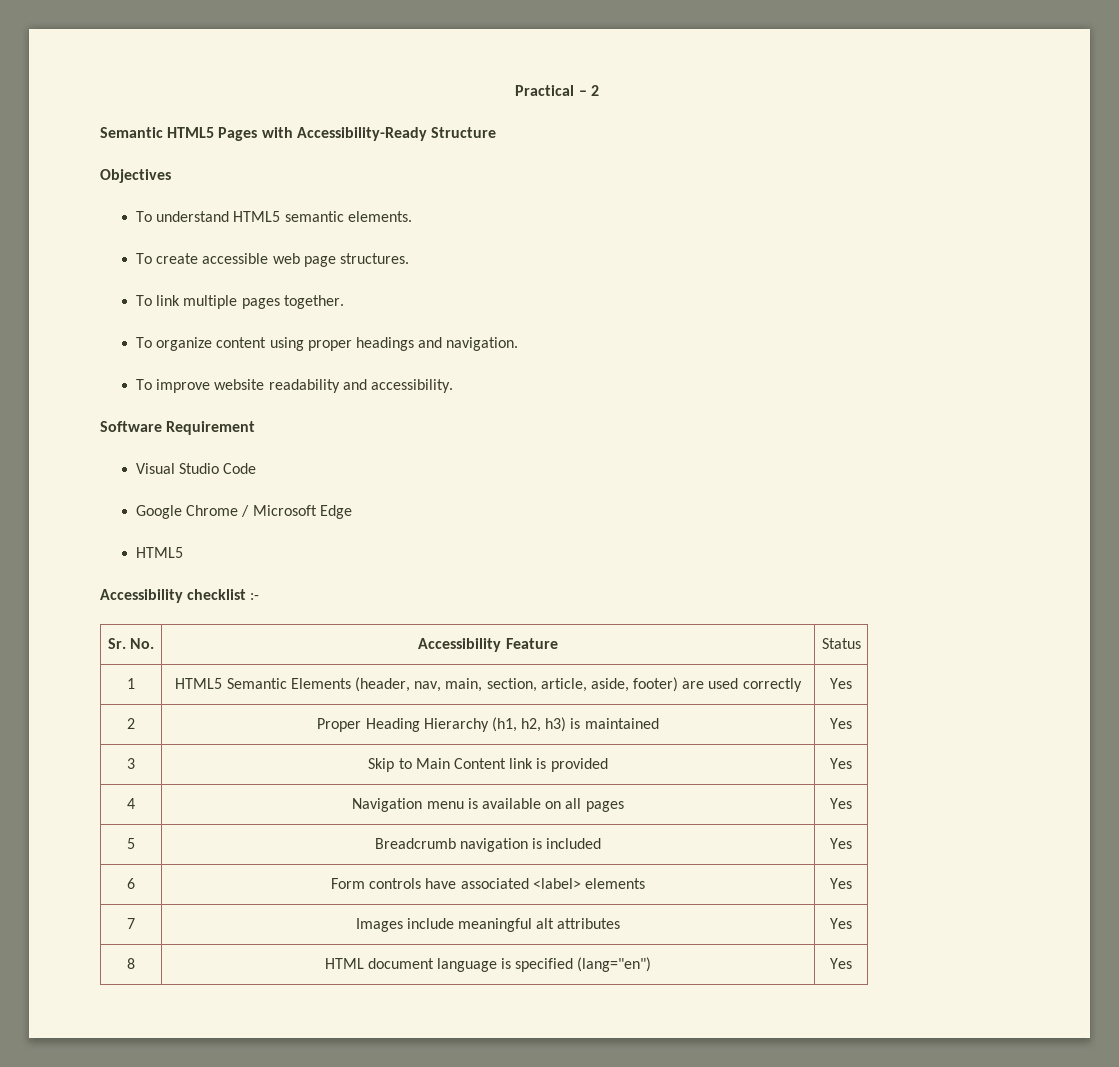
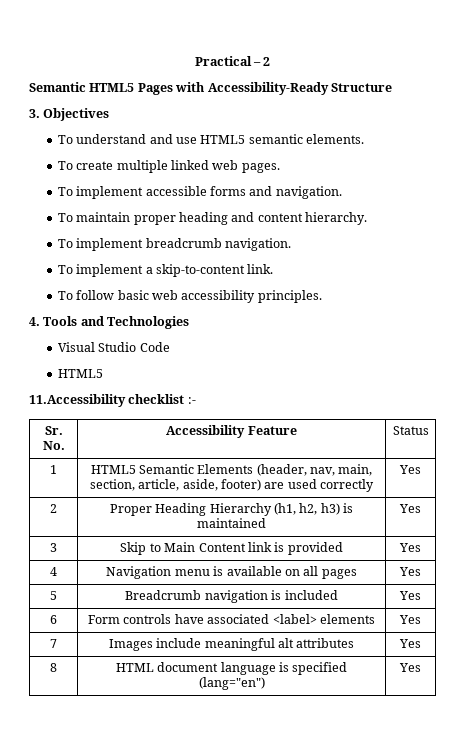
- Objectives
+ 3. Objectives
- To understand HTML5 semantic elements.
+ To understand and use HTML5 semantic elements.
- To create accessible web page structures.
- To link multiple pages together.
- To organize content using proper headings and navigation.
- To improve website readability and accessibility.
- Software Requirement
+ To create multiple linked web pages.
+ To implement accessible forms and navigation.
+ To maintain proper heading and content hierarchy.
+ To implement breadcrumb navigation.
+ To implement a skip-to-content link.
+ To follow basic web accessibility principles.
+ 4. Tools and Technologies
  Visual Studio Code
- Google Chrome / Microsoft Edge
- Accessibility checklist :-
+ 11.Accessibility checklist :-

